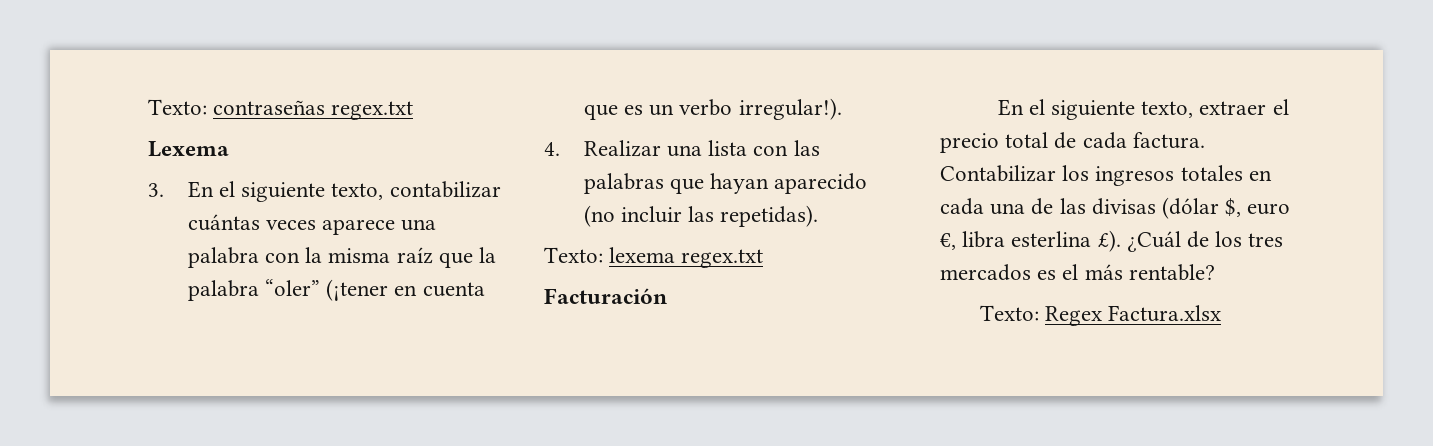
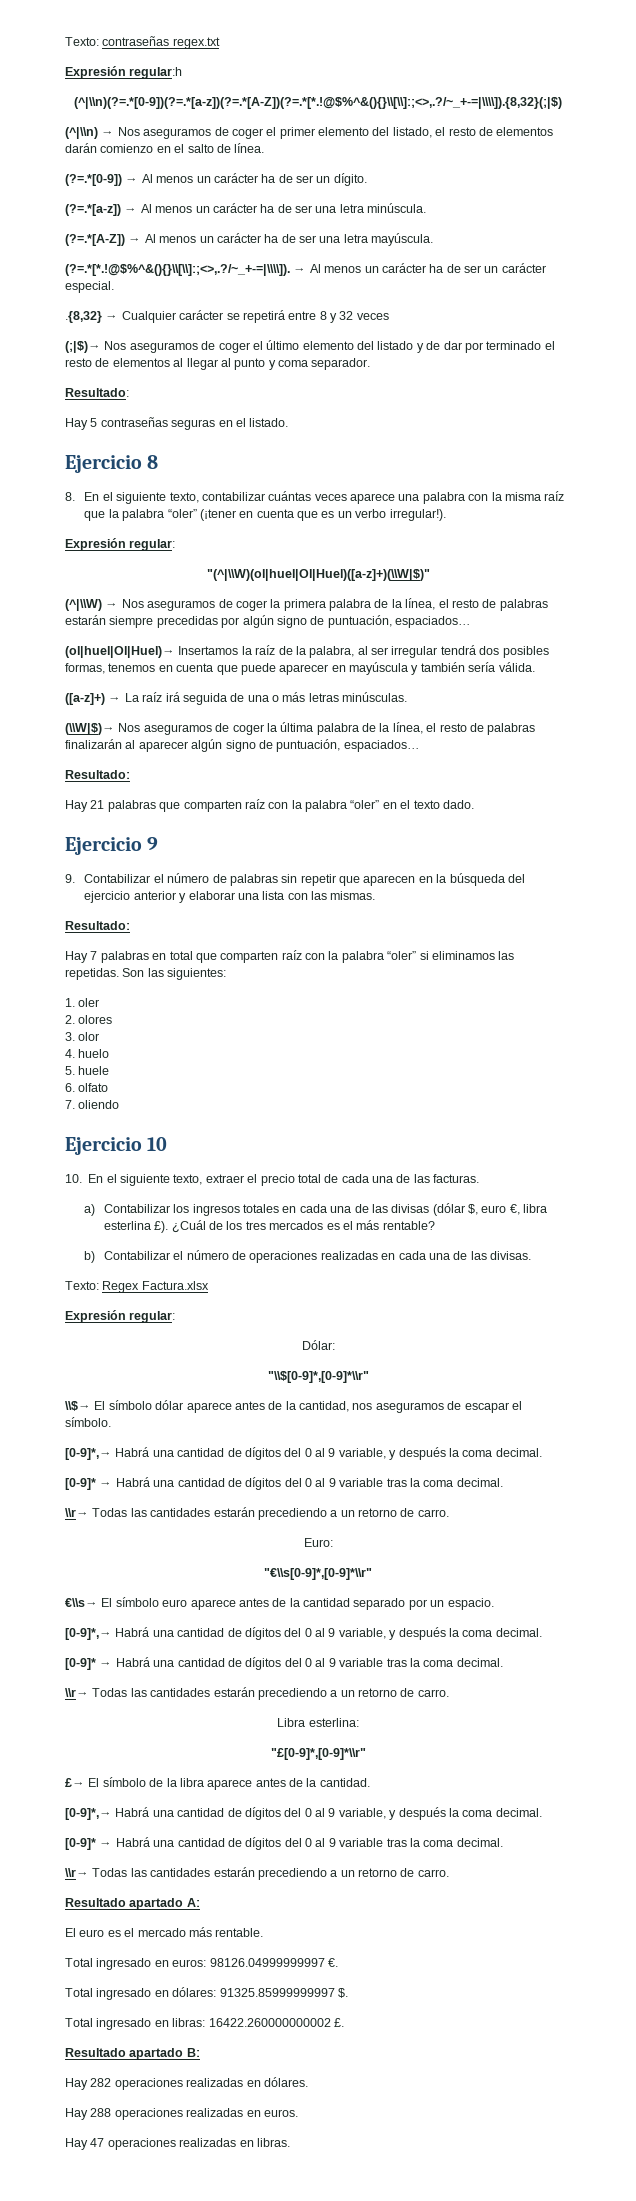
- Lexema
- 3. En el siguiente texto, contabilizar cuántas veces aparece una palabra con la misma raíz que la palabra “oler” (¡tener en cuenta que es un verbo irregular!).
- 4. Realizar una lista con las palabras que hayan aparecido (no incluir las repetidas).
- Texto: lexema regex.txt
- Facturación
- En el siguiente texto, extraer el precio total de cada factura. Contabilizar los ingresos totales en cada una de las divisas (dólar $, euro €, libra esterlina £).
+ Expresión regular:h
+ (^|\\n)(?=.*[0-9])(?=.*[a-z])(?=.*[A-Z])(?=.*[*.!@$%^&(){}\\[\\]:;<>,.?/~_+-=|\\\\]).{8,32}(;|$)
+ (^|\\n) → Nos aseguramos de coger el primer elemento del listado, el resto de elementos darán comienzo en el salto de línea.
+ (?=.*[0-9]) → Al menos un carácter ha de ser un dígito.
+ (?=.*[a-z]) → Al menos un carácter ha de ser una letra minúscula.
+ (?=.*[A-Z]) → Al menos un carácter ha de ser una letra mayúscula.
+ (?=.*[*.!@$%^&(){}\\[\\]:;<>,.?/~_+-=|\\\\]). → Al menos un carácter ha de ser un carácter especial.
+ .{8,32} → Cualquier carácter se repetirá entre 8 y 32 veces
+ (;|$)→ Nos aseguramos de coger el último elemento del listado y de dar por terminado el resto de elementos al llegar al punto y coma separador.
+ Resultado:
+ Hay 5 contraseñas seguras en el listado.
+ Ejercicio 8
+ 8. En el siguiente texto, contabilizar cuántas veces aparece una palabra con la misma raíz que la palabra “oler” (¡tener en cuenta que es un verbo irregular!).
+ Expresión regular:
+ "(^|\\W)(ol|huel|Ol|Huel)([a-z]+)(\\W|$)"
+ (^|\\W) → Nos aseguramos de coger la primera palabra de la línea, el resto de palabras estarán siempre precedidas por algún signo de puntuación, espaciados…
+ (ol|huel|Ol|Huel)→ Insertamos la raíz de la palabra, al ser irregular tendrá dos posibles formas, tenemos en cuenta que puede aparecer en mayúscula y también sería válida.
+ ([a-z]+) → La raíz irá seguida de una o más letras minúsculas.
+ (\\W|$)→ Nos aseguramos de coger la última palabra de la línea, el resto de palabras finalizarán al aparecer algún signo de puntuación, espaciados…
+ Resultado:
+ Hay 21 palabras que comparten raíz con la palabra “oler” en el texto dado.
+ Ejercicio 9
+ 9. Contabilizar el número de palabras sin repetir que aparecen en la búsqueda del ejercicio anterior y elaborar una lista con las mismas.
+ Resultado:
+ Hay 7 palabras en total que comparten raíz con la palabra “oler” si eliminamos las repetidas. Son las siguientes:
+ 1. oler
+ 2. olores
+ 3. olor
+ 4. huelo
+ 5. huele
+ 6. olfato
+ 7. oliendo
+ Ejercicio 10
+ 10. En el siguiente texto, extraer el precio total de cada una de las facturas.
+ a) Contabilizar los ingresos totales en cada una de las divisas (dólar $, euro €, libra esterlina £).
+ b) Contabilizar el número de operaciones realizadas en cada una de las divisas.
  Texto: Regex Factura.xlsx
+ Expresión regular:
+ Dólar:
+ "\\$[0-9]*,[0-9]*\\r"
+ \\$→ El símbolo dólar aparece antes de la cantidad, nos aseguramos de escapar el símbolo.
+ [0-9]*,→ Habrá una cantidad de dígitos del 0 al 9 variable, y después la coma decimal.
+ [0-9]* → Habrá una cantidad de dígitos del 0 al 9 variable tras la coma decimal.
+ \\r→ Todas las cantidades estarán precediendo a un retorno de carro.
+ Euro:
+ "€\\s[0-9]*,[0-9]*\\r"
+ €\\s→ El símbolo euro aparece antes de la cantidad separado por un espacio.
+ [0-9]*,→ Habrá una cantidad de dígitos del 0 al 9 variable, y después la coma decimal.
+ [0-9]* → Habrá una cantidad de dígitos del 0 al 9 variable tras la coma decimal.
+ \\r→ Todas las cantidades estarán precediendo a un retorno de carro.
+ Libra esterlina:
+ "£[0-9]*,[0-9]*\\r"
+ £→ El símbolo de la libra aparece antes de la cantidad.
+ [0-9]*,→ Habrá una cantidad de dígitos del 0 al 9 variable, y después la coma decimal.
+ [0-9]* → Habrá una cantidad de dígitos del 0 al 9 variable tras la coma decimal.
+ \\r→ Todas las cantidades estarán precediendo a un retorno de carro.
+ Resultado apartado A:
+ El euro es el mercado más rentable.
+ Total ingresado en euros: 98126.04999999997 €.
+ Total ingresado en dólares: 91325.85999999997 $.
+ Total ingresado en libras: 16422.260000000002 £.
+ Resultado apartado B:
+ Hay 282 operaciones realizadas en dólares.
+ Hay 288 operaciones realizadas en euros.
+ Hay 47 operaciones realizadas en libras.

